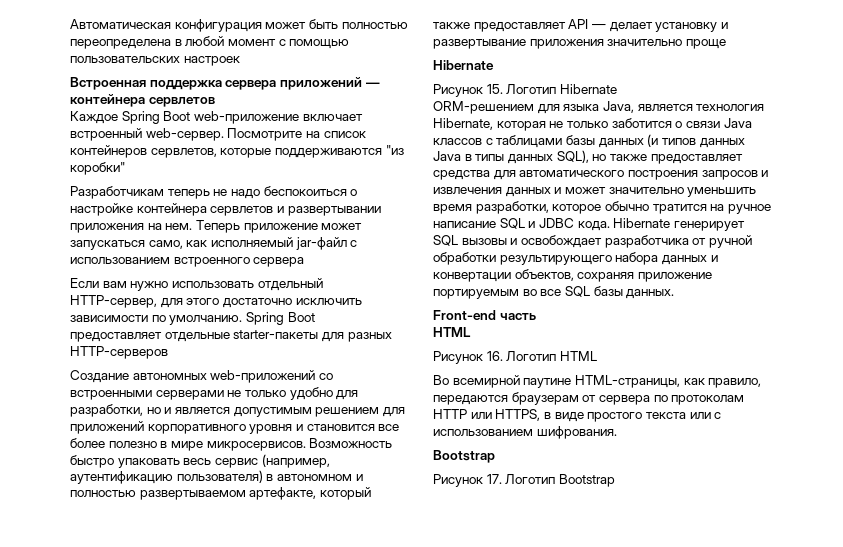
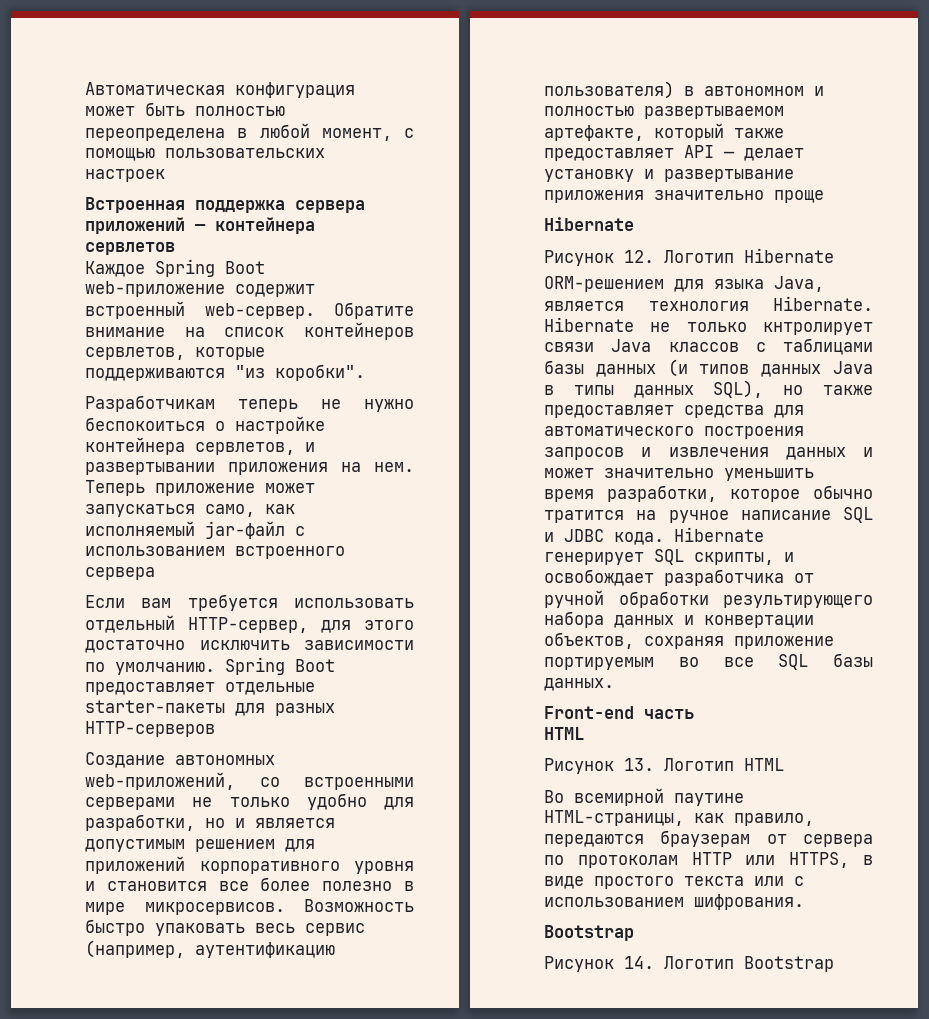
- Автоматическая конфигурация может быть полностью переопределена в любой момент с помощью пользовательских настроек
+ Автоматическая конфигурация может быть полностью переопределена в любой момент, с помощью пользовательских настроек
- Каждое Spring Boot web-приложение включает встроенный web-сервер.
+ Каждое Spring Boot web-приложение содержит встроенный web-сервер.
- Посмотрите на список контейнеров сервлетов, которые поддерживаются "из коробки"
+ Обратите внимание на список контейнеров сервлетов, которые поддерживаются "из коробки".
- Разработчикам теперь не надо беспокоиться о настройке контейнера сервлетов и развертывании приложения на нем.
+ Разработчикам теперь не нужно беспокоиться о настройке контейнера сервлетов, и развертывании приложения на нем.
- Если вам нужно использовать отдельный HTTP-сервер, для этого достаточно исключить зависимости по умолчанию.
+ Если вам требуется использовать отдельный HTTP-сервер, для этого достаточно исключить зависимости по умолчанию.
- Создание автономных web-приложений со встроенными серверами не только удобно для разработки, но и является допустимым решением для приложений корпоративного уровня и становится все более полезно в мире микросервисов.
+ Создание автономных web-приложений, со встроенными серверами не только удобно для разработки, но и является допустимым решением для приложений корпоративного уровня и становится все более полезно в мире микросервисов.
- Рисунок 15. Логотип Hibernate
+ Рисунок 12. Логотип Hibernate
- ORM-решением для языка Java, является технология Hibernate, которая не только заботится о связи Java классов с таблицами базы данных (и типов данных Java в типы данных SQL), но также предоставляет средства для автоматического построения запросов и извлечения данных и может значительно уменьшить время разработки, которое обычно тратится на ручное написание SQL и JDBC кода.
+ ORM-решением для языка Java, является технология Hibernate. Hibernate не только кнтролирует связи Java классов с таблицами базы данных (и типов данных Java в типы данных SQL), но также предоставляет средства для автоматического построения запросов и извлечения данных и может значительно уменьшить время разработки, которое обычно тратится на ручное написание SQL и JDBC кода.
- Hibernate генерирует SQL вызовы и освобождает разработчика от ручной обработки результирующего набора данных и конвертации объектов, сохраняя приложение портируемым во все SQL базы данных.
+ Hibernate генерирует SQL скрипты, и освобождает разработчика от ручной обработки результирующего набора данных и конвертации объектов, сохраняя приложение портируемым во все SQL базы данных.
- Рисунок 16. Логотип HTML
+ Рисунок 13. Логотип HTML
- Рисунок 17. Логотип Bootstrap
+ Рисунок 14. Логотип Bootstrap

